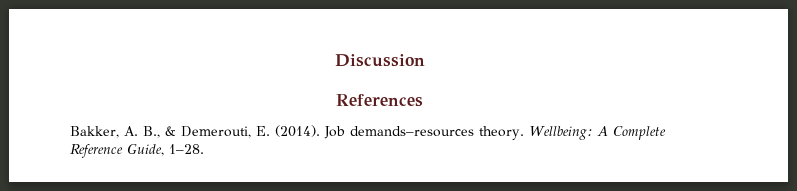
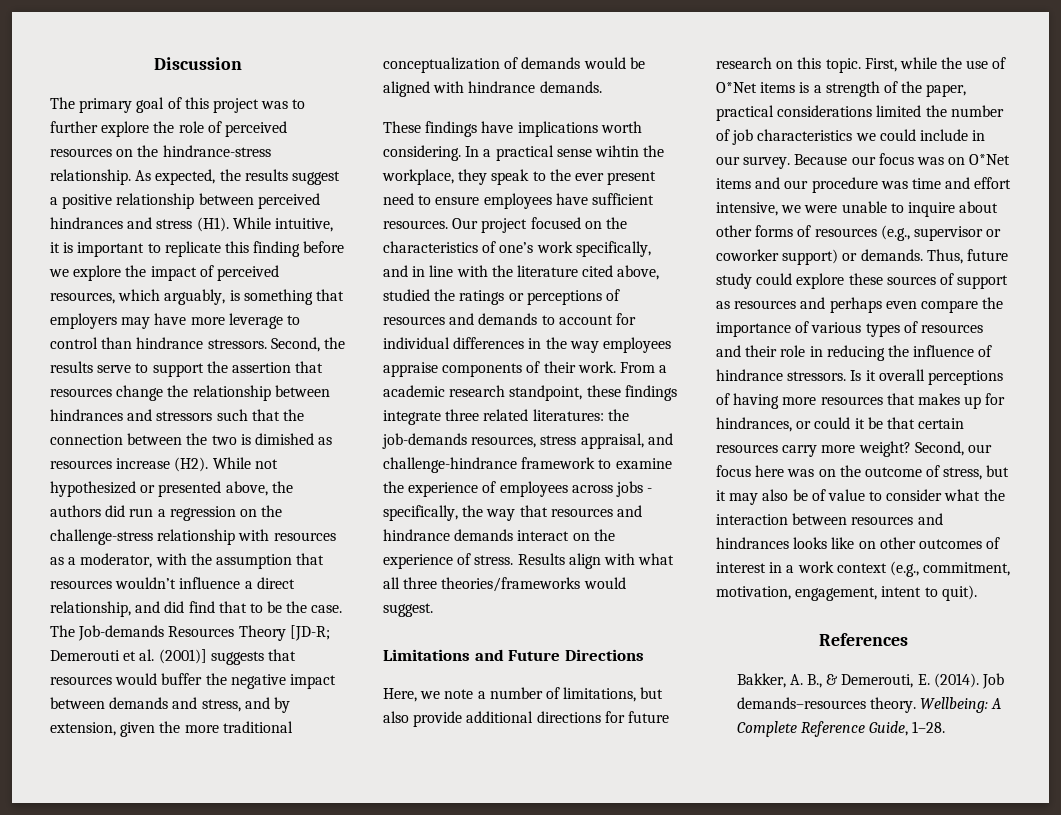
+ The primary goal of this project was to further explore the role of perceived resources on the hindrance-stress relationship. As expected, the results suggest a positive relationship between perceived hindrances and stress (H1). While intuitive, it is important to replicate this finding before we explore the impact of perceived resources, which arguably, is something that employers may have more leverage to control than hindrance stressors. Second, the results serve to support the assertion that resources change the relationship between hindrances and stressors such that the connection between the two is dimished as resources increase (H2). While not hypothesized or presented above, the authors did run a regression on the challenge-stress relationship with resources as a moderator, with the assumption that resources wouldn’t influence a direct relationship, and did find that to be the case. The Job-demands Resources Theory [JD-R; Demerouti et al. (2001)] suggests that resources would buffer the negative impact between demands and stress, and by extension, given the more traditional conceptualization of demands would be aligned with hindrance demands.
+ These findings have implications worth considering. In a practical sense wihtin the workplace, they speak to the ever present need to ensure employees have sufficient resources. Our project focused on the characteristics of one’s work specifically, and in line with the literature cited above, studied the ratings or perceptions of resources and demands to account for individual differences in the way employees appraise components of their work. From a academic research standpoint, these findings integrate three related literatures: the job-demands resources, stress appraisal, and challenge-hindrance framework to examine the experience of employees across jobs - specifically, the way that resources and hindrance demands interact on the experience of stress. Results align with what all three theories/frameworks would suggest.
+ Limitations and Future Directions
+ Here, we note a number of limitations, but also provide additional directions for future research on this topic. First, while the use of O*Net items is a strength of the paper, practical considerations limited the number of job characteristics we could include in our survey. Because our focus was on O*Net items and our procedure was time and effort intensive, we were unable to inquire about other forms of resources (e.g., supervisor or coworker support) or demands. Thus, future study could explore these sources of support as resources and perhaps even compare the importance of various types of resources and their role in reducing the influence of hindrance stressors. Is it overall perceptions of having more resources that makes up for hindrances, or could it be that certain resources carry more weight? Second, our focus here was on the outcome of stress, but it may also be of value to consider what the interaction between resources and hindrances looks like on other outcomes of interest in a work context (e.g., commitment, motivation, engagement, intent to quit).

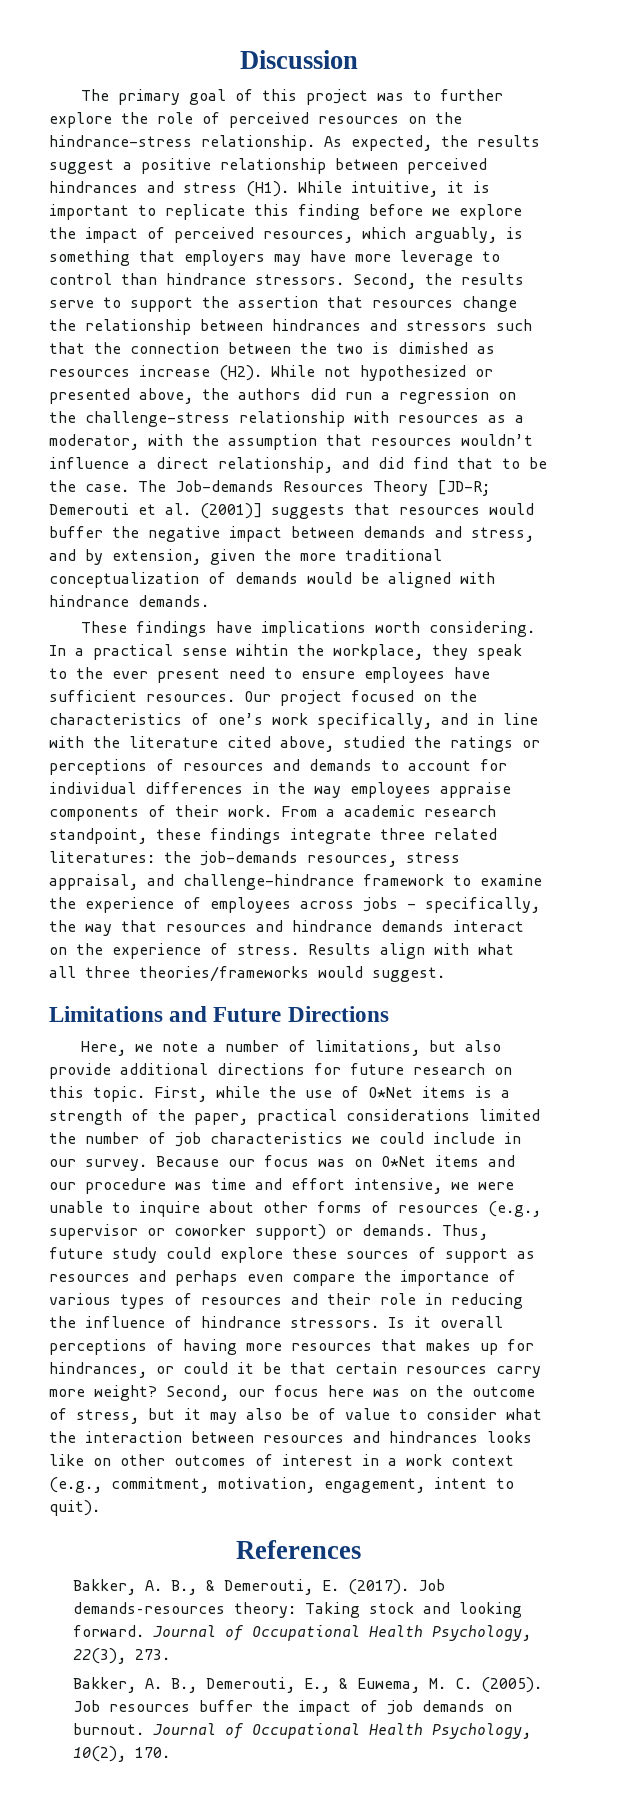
- Bakker, A. B., & Demerouti, E. (2014).
+ Bakker, A. B., & Demerouti, E. (2017).
- Job demands–resources theory. Wellbeing: A Complete Reference Guide, 1–28.
+ Job demands–resources theory: Taking stock and looking forward. Journal of Occupational Health Psychology, 22(3), 273.
+ Bakker, A. B., Demerouti, E., & Euwema, M. C. (2005). Job resources buffer the impact of job demands on burnout. Journal of Occupational Health Psychology, 10(2), 170.

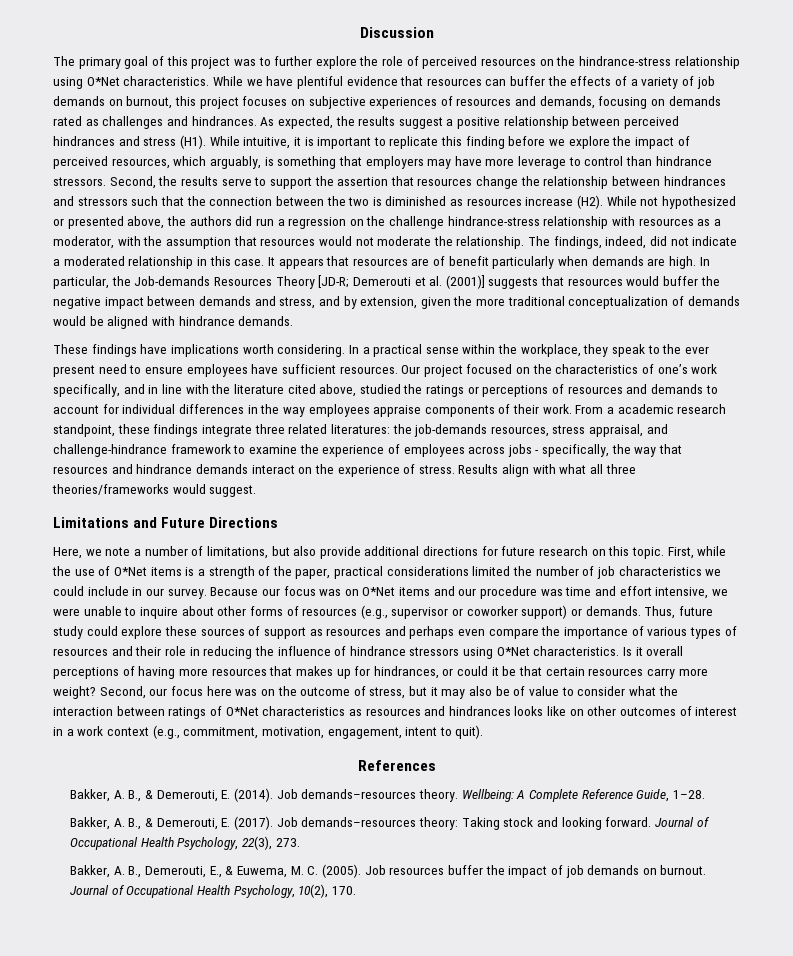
- The primary goal of this project was to further explore the role of perceived resources on the hindrance-stress relationship.
+ The primary goal of this project was to further explore the role of perceived resources on the hindrance-stress relationship using O*Net characteristics. While we have plentiful evidence that resources can buffer the effects of a variety of job demands on burnout, this project focuses on subjective experiences of resources and demands, focusing on demands rated as challenges and hindrances.
- Second, the results serve to support the assertion that resources change the relationship between hindrances and stressors such that the connection between the two is dimished as resources increase (H2). While not hypothesized or presented above, the authors did run a regression on the challenge-stress relationship with resources as a moderator, with the assumption that resources wouldn’t influence a direct relationship, and did find that to be the case. The Job-demands Resources Theory [JD-R;
+ Second, the results serve to support the assertion that resources change the relationship between hindrances and stressors such that the connection between the two is diminished as resources increase (H2). While not hypothesized or presented above, the authors did run a regression on the challenge hindrance-stress relationship with resources as a moderator, with the assumption that resources would not moderate the relationship. The findings, indeed, did not indicate a moderated relationship in this case. It appears that resources are of benefit particularly when demands are high. In particular, the Job-demands Resources Theory [JD-R;
- In a practical sense wihtin the workplace, they speak to the ever present need to ensure employees have sufficient resources.
+ In a practical sense within the workplace, they speak to the ever present need to ensure employees have sufficient resources.
- Thus, future study could explore these sources of support as resources and perhaps even compare the importance of various types of resources and their role in reducing the influence of hindrance stressors.
+ Thus, future study could explore these sources of support as resources and perhaps even compare the importance of various types of resources and their role in reducing the influence of hindrance stressors using O*Net characteristics.
- Second, our focus here was on the outcome of stress, but it may also be of value to consider what the interaction between resources and hindrances looks like on other outcomes of interest in a work context (e.g., commitment, motivation, engagement, intent to quit).
+ Second, our focus here was on the outcome of stress, but it may also be of value to consider what the interaction between ratings of O*Net characteristics as resources and hindrances looks like on other outcomes of interest in a work context (e.g., commitment, motivation, engagement, intent to quit).
+ Bakker, A. B., & Demerouti, E. (2014). Job demands–resources theory. Wellbeing: A Complete Reference Guide, 1–28.

